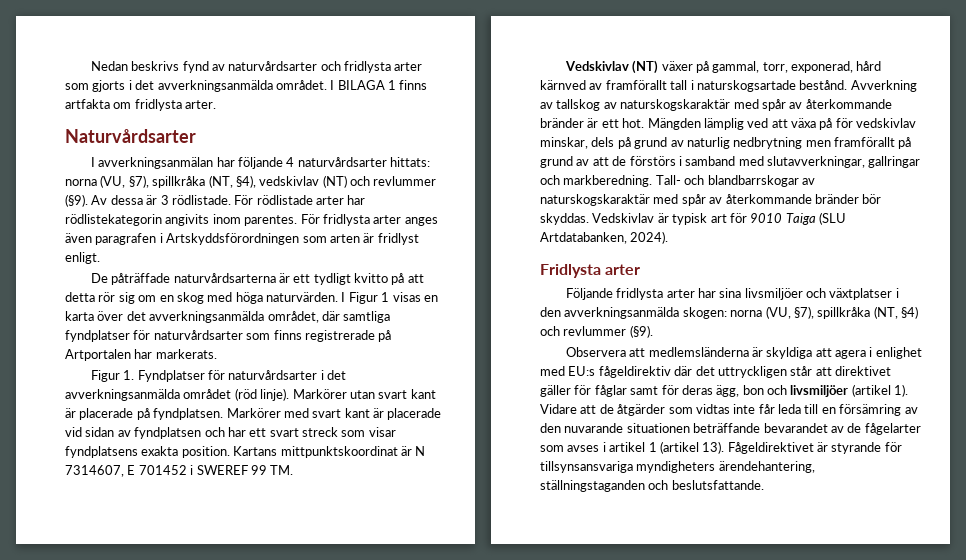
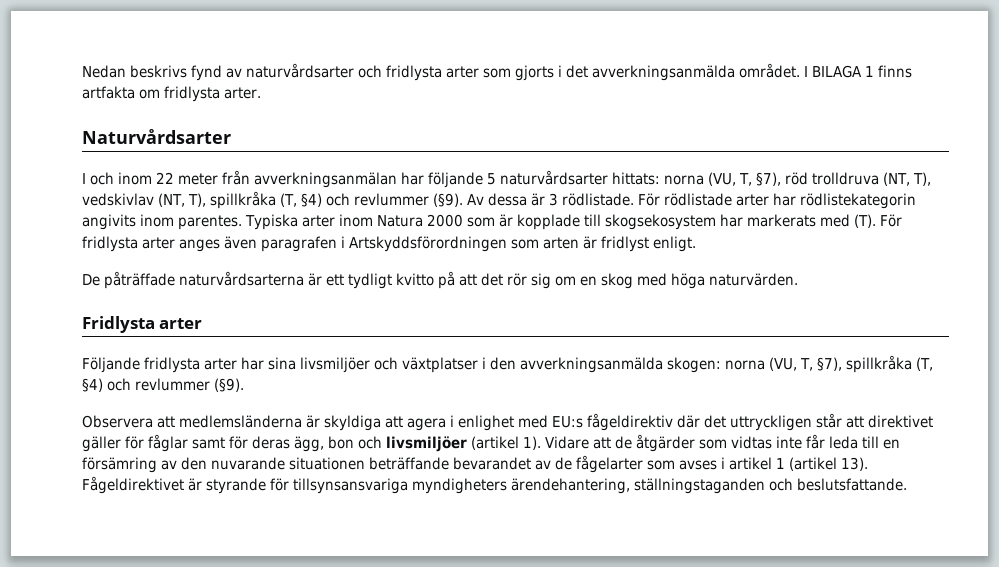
- I avverkningsanmälan har följande 4 naturvårdsarter hittats: norna (VU, §7), spillkråka (NT, §4), vedskivlav (NT) och revlummer (§9).
+ I och inom 22 meter från avverkningsanmälan har följande 5 naturvårdsarter hittats: norna (VU, T, §7), röd trolldruva (NT, T), vedskivlav (NT, T), spillkråka (T, §4) och revlummer (§9).
- För fridlysta arter anges även paragrafen i Artskyddsförordningen som arten är fridlyst enligt.
+ Typiska arter inom Natura 2000 som är kopplade till skogsekosystem har markerats med (T). För fridlysta arter anges även paragrafen i Artskyddsförordningen som arten är fridlyst enligt.
- De påträffade naturvårdsarterna är ett tydligt kvitto på att detta rör sig om en skog med höga naturvärden. I Figur 1 visas en karta över det avverkningsanmälda området, där samtliga fyndplatser för naturvårdsarter som finns registrerade på Artportalen har markerats.
- Figur 1. Fyndplatser för naturvårdsarter i det avverkningsanmälda området (röd linje). Markörer utan svart kant är placerade på fyndplatsen. Markörer med svart kant är placerade vid sidan av fyndplatsen och har ett svart streck som visar fyndplatsens exakta position. Kartans mittpunktskoordinat är N 7314607, E 701452 i SWEREF 99 TM.
- Vedskivlav (NT) växer på gammal, torr, exponerad, hård kärnved av framförallt tall i naturskogsartade bestånd. Avverkning av tallskog av naturskogskaraktär med spår av återkommande bränder är ett hot. Mängden lämplig ved att växa på för vedskivlav minskar, dels på grund av naturlig nedbrytning men framförallt på grund av att de förstörs i samband med slutavverkningar, gallringar och markberedning. Tall- och blandbarrskogar av naturskogskaraktär med spår av återkommande bränder bör skyddas. Vedskivlav är typisk art för 9010 Taiga (SLU Artdatabanken, 2024).
+ De påträffade naturvårdsarterna är ett tydligt kvitto på att det rör sig om en skog med höga naturvärden.
- Följande fridlysta arter har sina livsmiljöer och växtplatser i den avverkningsanmälda skogen: norna (VU, §7), spillkråka (NT, §4) och revlummer (§9).
+ Följande fridlysta arter har sina livsmiljöer och växtplatser i den avverkningsanmälda skogen: norna (VU, T, §7), spillkråka (T, §4) och revlummer (§9).

